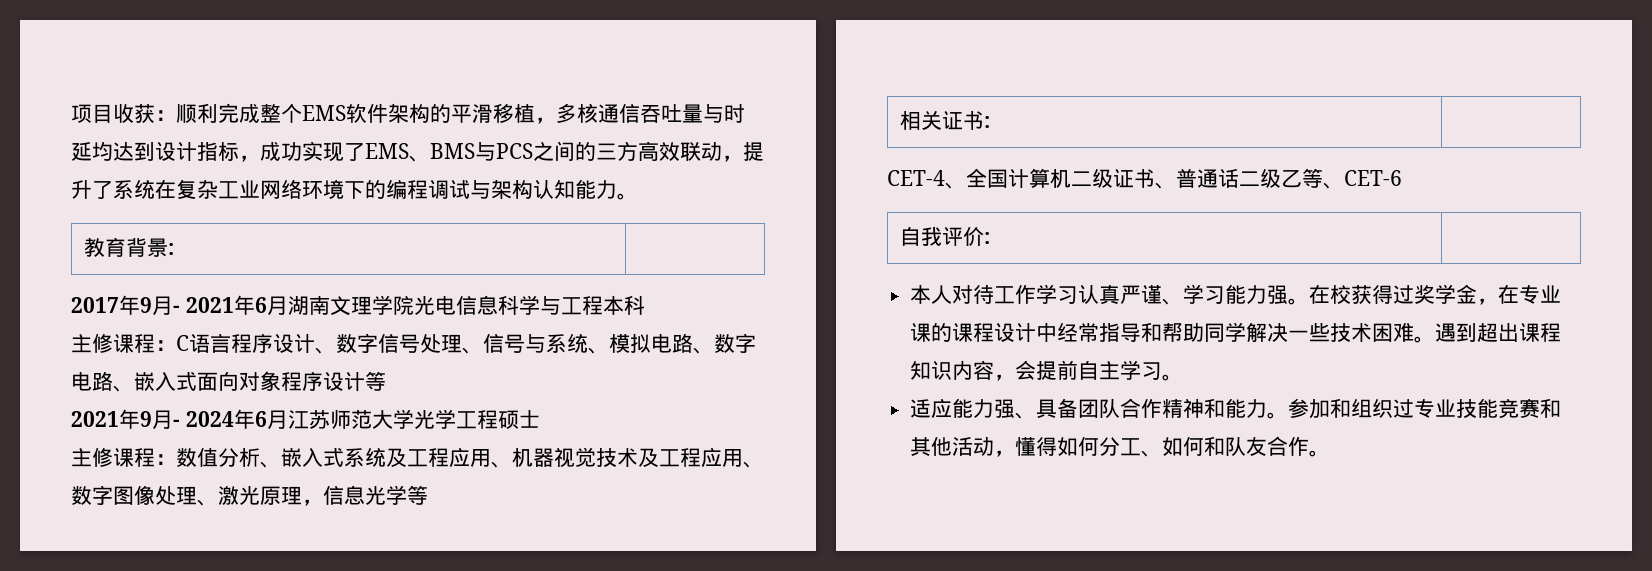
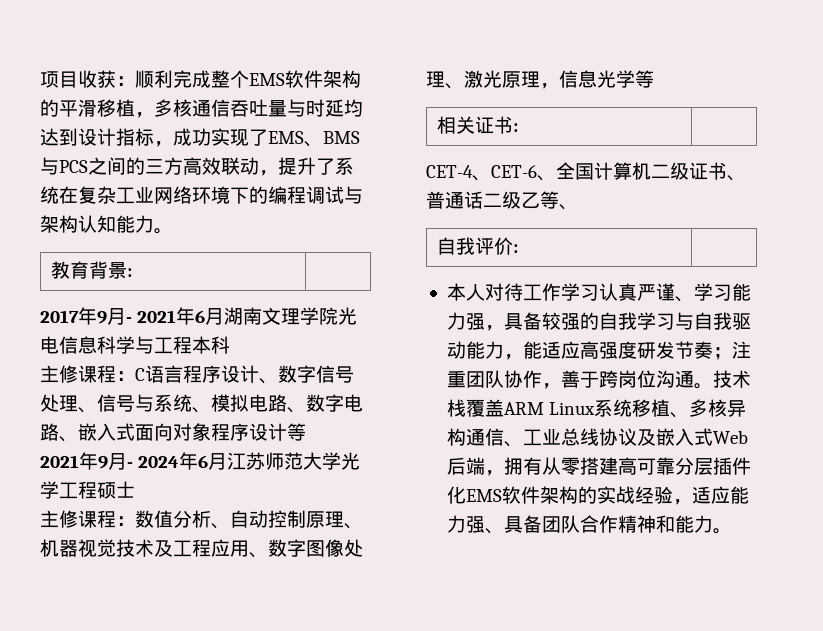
- 主修课程：数值分析、嵌入式系统及工程应用、机器视觉技术及工程应用、数字图像处理、激光原理，信息光学等
+ 主修课程：数值分析、自动控制原理、机器视觉技术及工程应用、数字图像处理、激光原理，信息光学等
- CET-4、全国计算机二级证书、普通话二级乙等、CET-6
+ CET-4、CET-6、全国计算机二级证书、普通话二级乙等、
- 本人对待工作学习认真严谨、学习能力强。在校获得过奖学金，在专业课的课程设计中经常指导和帮助同学解决一些技术困难。遇到超出课程知识内容，会提前自主学习。
- 适应能力强、具备团队合作精神和能力。参加和组织过专业技能竞赛和其他活动，懂得如何分工、如何和队友合作。
+ 本人对待工作学习认真严谨、学习能力强，具备较强的自我学习与自我驱动能力，能适应高强度研发节奏；注重团队协作，善于跨岗位沟通。技术栈覆盖ARM Linux系统移植、多核异构通信、工业总线协议及嵌入式Web后端，拥有从零搭建高可靠分层插件化EMS软件架构的实战经验，适应能力强、具备团队合作精神和能力。

